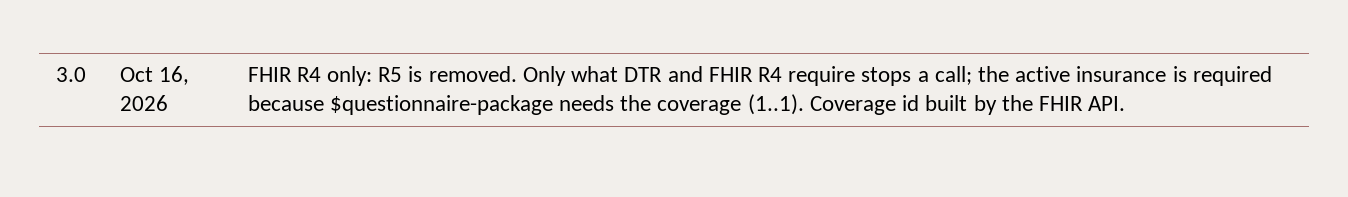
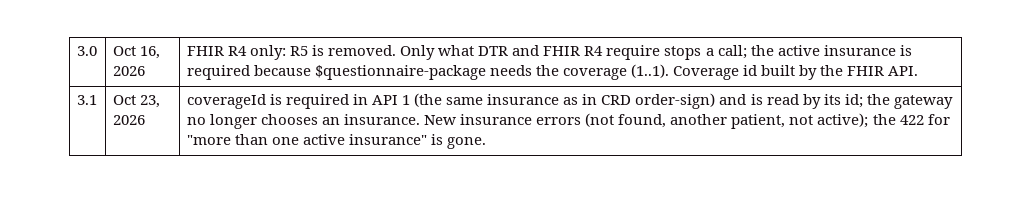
+ 3.1 | Oct 23, 2026 | coverageId is required in API 1 (the same insurance as in CRD order-sign) and is read by its id; the gateway no longer chooses an insurance. New insurance errors (not found, another patient, not active); the 422 for "more than one active insurance" is gone.

